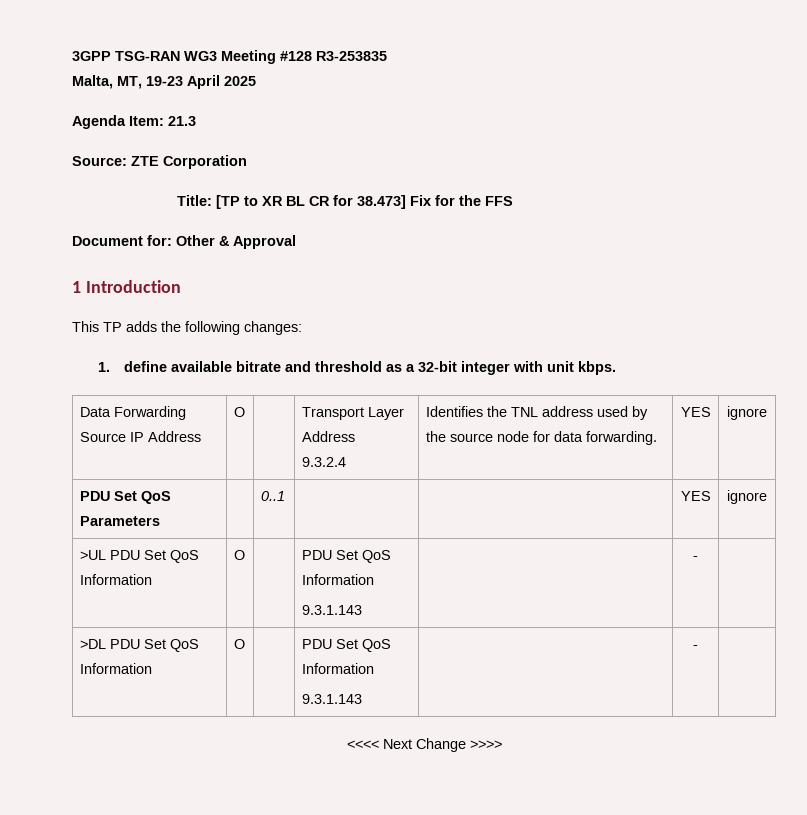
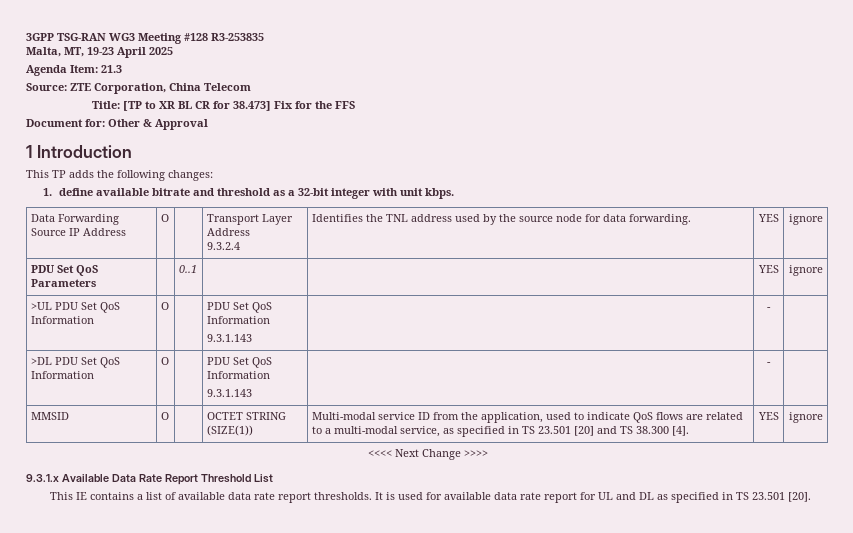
- Source: ZTE Corporation
+ Source: ZTE Corporation, China Telecom
+ MMSID | O | | OCTET STRING (SIZE(1)) | Multi-modal service ID from the application, used to indicate QoS flows are related to a multi-modal service, as specified in TS 23.501 [20] and TS 38.300 [4]. | YES | ignore
  <<<< Next Change >>>>
+ 9.3.1.x Available Data Rate Report Threshold List
+ This IE contains a list of available data rate report thresholds. It is used for available data rate report for UL and DL as specified in TS 23.501 [20].

